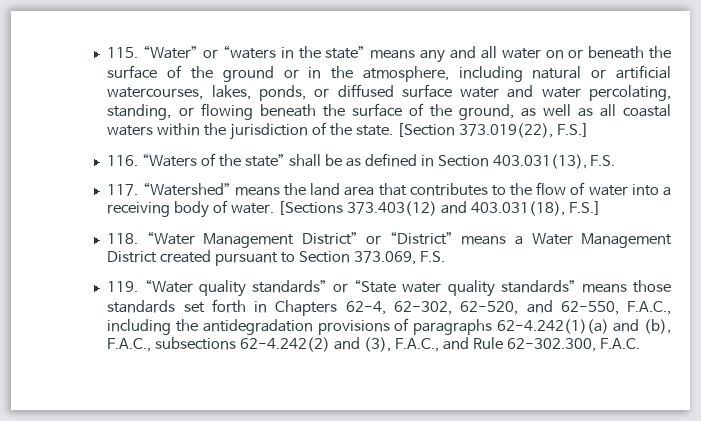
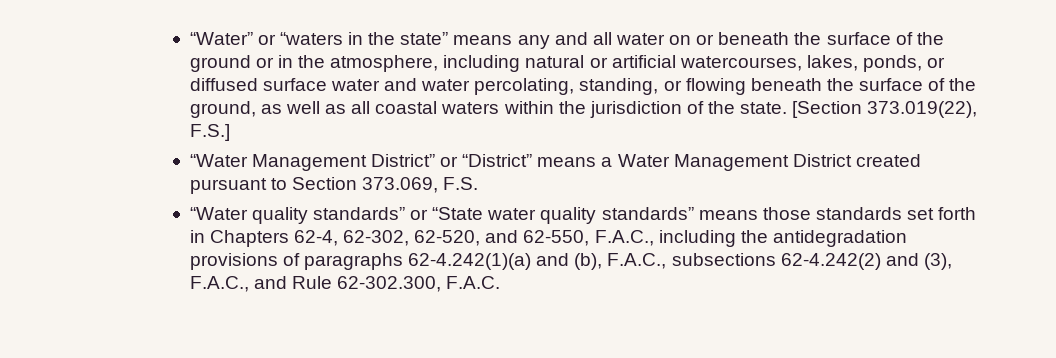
- 115. “Water” or “waters in the state” means any and all water on or beneath the surface of the ground or in the atmosphere, including natural or artificial watercourses, lakes, ponds, or diffused surface water and water percolating, standing, or flowing beneath the surface of the ground, as well as all coastal waters within the jurisdiction of the state.
+ “Water” or “waters in the state” means any and all water on or beneath the surface of the ground or in the atmosphere, including natural or artificial watercourses, lakes, ponds, or diffused surface water and water percolating, standing, or flowing beneath the surface of the ground, as well as all coastal waters within the jurisdiction of the state.
- 116. “Waters of the state” shall be as defined in Section 403.031(13), F.S.
- 117. “Watershed” means the land area that contributes to the flow of water into a receiving body of water. [Sections 373.403(12) and 403.031(18), F.S.]
- 118. “Water Management District” or “District” means a Water Management District created pursuant to Section 373.069, F.S.
+ “Water Management District” or “District” means a Water Management District created pursuant to Section 373.069, F.S.
- 119. “Water quality standards” or “State water quality standards” means those standards set forth in Chapters 62-4, 62-302, 62-520, and 62-550, F.A.C., including the antidegradation provisions of paragraphs 62-4.242(1)(a) and (b), F.A.C., subsections 62-4.242(2) and (3), F.A.C., and Rule 62-302.300, F.A.C.
+ “Water quality standards” or “State water quality standards” means those standards set forth in Chapters 62-4, 62-302, 62-520, and 62-550, F.A.C., including the antidegradation provisions of paragraphs 62-4.242(1)(a) and (b), F.A.C., subsections 62-4.242(2) and (3), F.A.C., and Rule 62-302.300, F.A.C.

